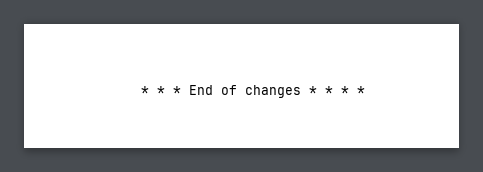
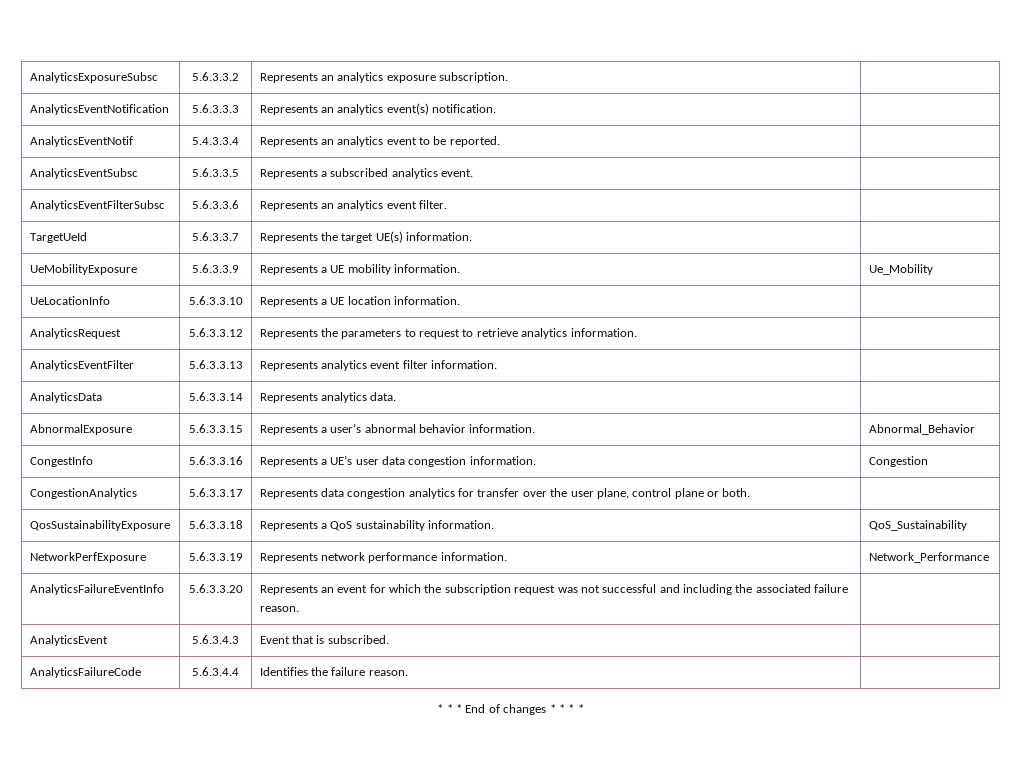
+ AnalyticsExposureSubsc | 5.6.3.3.2 | Represents an analytics exposure subscription. |
+ AnalyticsEventNotification | 5.6.3.3.3 | Represents an analytics event(s) notification. |
+ AnalyticsEventNotif | 5.4.3.3.4 | Represents an analytics event to be reported. |
+ AnalyticsEventSubsc | 5.6.3.3.5 | Represents a subscribed analytics event. |
+ AnalyticsEventFilterSubsc | 5.6.3.3.6 | Represents an analytics event filter. |
+ TargetUeId | 5.6.3.3.7 | Represents the target UE(s) information. |
+ UeMobilityExposure | 5.6.3.3.9 | Represents a UE mobility information. | Ue_Mobility
+ UeLocationInfo | 5.6.3.3.10 | Represents a UE location information. |
+ AnalyticsRequest | 5.6.3.3.12 | Represents the parameters to request to retrieve analytics information. |
+ AnalyticsEventFilter | 5.6.3.3.13 | Represents analytics event filter information. |
+ AnalyticsData | 5.6.3.3.14 | Represents analytics data. |
+ AbnormalExposure | 5.6.3.3.15 | Represents a user’s abnormal behavior information. | Abnormal_Behavior
+ CongestInfo | 5.6.3.3.16 | Represents a UE’s user data congestion information. | Congestion
+ CongestionAnalytics | 5.6.3.3.17 | Represents data congestion analytics for transfer over the user plane, control plane or both. |
+ QosSustainabilityExposure | 5.6.3.3.18 | Represents a QoS sustainability information. | QoS_Sustainability
+ NetworkPerfExposure | 5.6.3.3.19 | Represents network performance information. | Network_Performance
+ AnalyticsFailureEventInfo | 5.6.3.3.20 | Represents an event for which the subscription request was not successful and including the associated failure reason. |
+ AnalyticsEvent | 5.6.3.4.3 | Event that is subscribed. |
+ AnalyticsFailureCode | 5.6.3.4.4 | Identifies the failure reason. |

